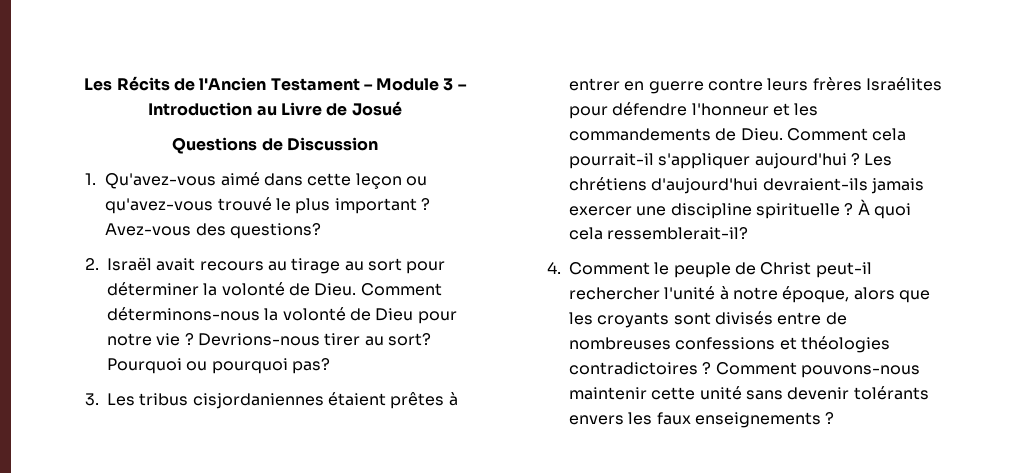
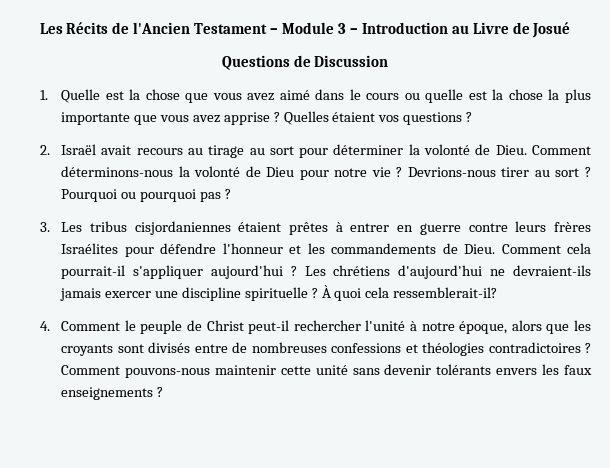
- 1. Qu'avez-vous aimé dans cette leçon ou qu'avez-vous trouvé le plus important ? Avez-vous des questions?
+ 1. Quelle est la chose que vous avez aimé dans le cours ou quelle est la chose la plus importante que vous avez apprise ? Quelles étaient vos questions ?
- Devrions-nous tirer au sort?
+ Devrions-nous tirer au sort ?
- Pourquoi ou pourquoi pas?
+ Pourquoi ou pourquoi pas ?
- Les chrétiens d'aujourd'hui devraient-ils jamais exercer une discipline spirituelle ?
+ Les chrétiens d'aujourd'hui ne devraient-ils jamais exercer une discipline spirituelle ?

